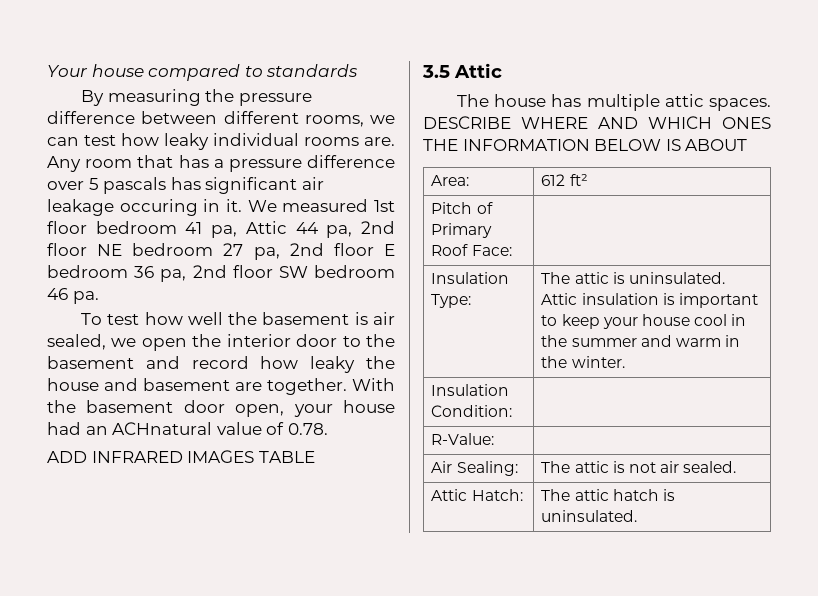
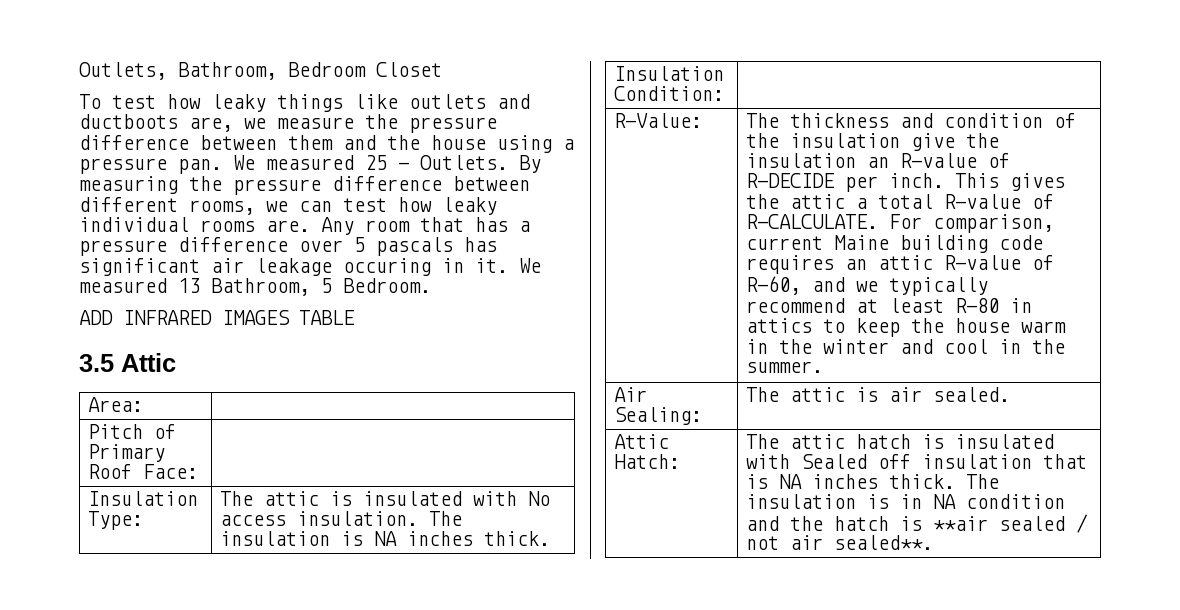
- Your house compared to standards
- By measuring the pressure difference between different rooms, we can test how leaky individual rooms are.
+ Outlets, Bathroom, Bedroom Closet
+ To test how leaky things like outlets and ductboots are, we measure the pressure difference between them and the house using a pressure pan. We measured 25 - Outlets. By measuring the pressure difference between different rooms, we can test how leaky individual rooms are.
- We measured 1st floor bedroom 41 pa, Attic 44 pa, 2nd floor NE bedroom 27 pa, 2nd floor E bedroom 36 pa, 2nd floor SW bedroom 46 pa.
- To test how well the basement is air sealed, we open the interior door to the basement and record how leaky the house and basement are together. With the basement door open, your house had an ACHnatural value of 0.78.
+ We measured 13 Bathroom, 5 Bedroom.
- The house has multiple attic spaces. DESCRIBE WHERE AND WHICH ONES THE INFORMATION BELOW IS ABOUT
- Area: | 612 ft²
+ Area: |
- Insulation Type: | The attic is uninsulated. Attic insulation is important to keep your house cool in the summer and warm in the winter.
+ Insulation Type: | The attic is insulated with No access insulation. The insulation is NA inches thick.
  Insulation Condition: |
- R-Value: |
+ R-Value: | The thickness and condition of the insulation give the insulation an R-value of R-DECIDE per inch. This gives the attic a total R-value of R-CALCULATE. For comparison, current Maine building code requires an attic R-value of R-60, and we typically recommend at least R-80 in attics to keep the house warm in the winter and cool in the summer.
- Air Sealing: | The attic is not air sealed.
+ Air Sealing: | The attic is air sealed.
- Attic Hatch: | The attic hatch is uninsulated.
+ Attic Hatch: | The attic hatch is insulated with Sealed off insulation that is NA inches thick. The insulation is in NA condition and the hatch is **air sealed / not air sealed**.

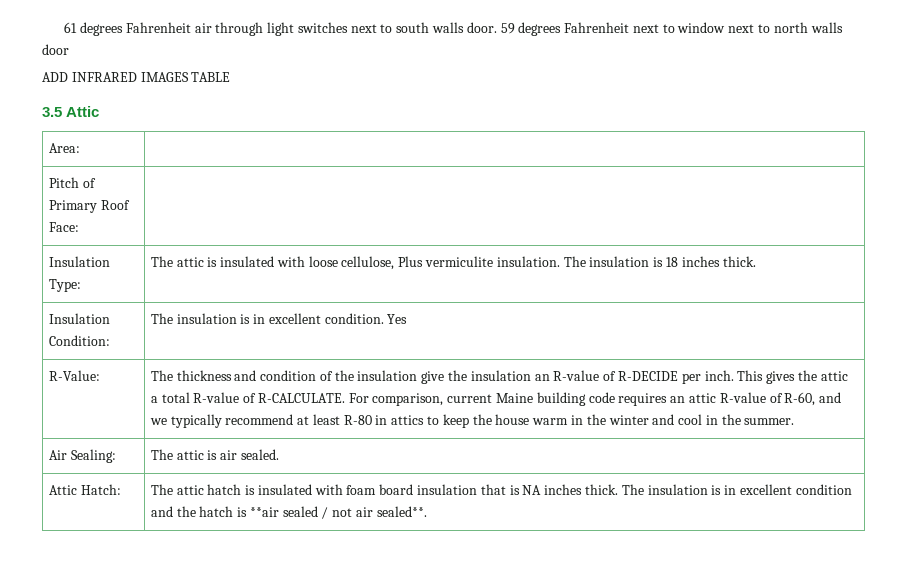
- Outlets, Bathroom, Bedroom Closet
- To test how leaky things like outlets and ductboots are, we measure the pressure difference between them and the house using a pressure pan. We measured 25 - Outlets. By measuring the pressure difference between different rooms, we can test how leaky individual rooms are. Any room that has a pressure difference over 5 pascals has significant air leakage occuring in it. We measured 13 Bathroom, 5 Bedroom.
+ 61 degrees Fahrenheit air through light switches next to south walls door. 59 degrees Fahrenheit next to window next to north walls door
- Insulation Type: | The attic is insulated with No access insulation. The insulation is NA inches thick.
+ Insulation Type: | The attic is insulated with loose cellulose, Plus vermiculite insulation. The insulation is 18 inches thick.
- Insulation Condition: |
+ Insulation Condition: | The insulation is in excellent condition. Yes
- Attic Hatch: | The attic hatch is insulated with Sealed off insulation that is NA inches thick. The insulation is in NA condition and the hatch is **air sealed / not air sealed**.
+ Attic Hatch: | The attic hatch is insulated with foam board insulation that is NA inches thick. The insulation is in excellent condition and the hatch is **air sealed / not air sealed**.

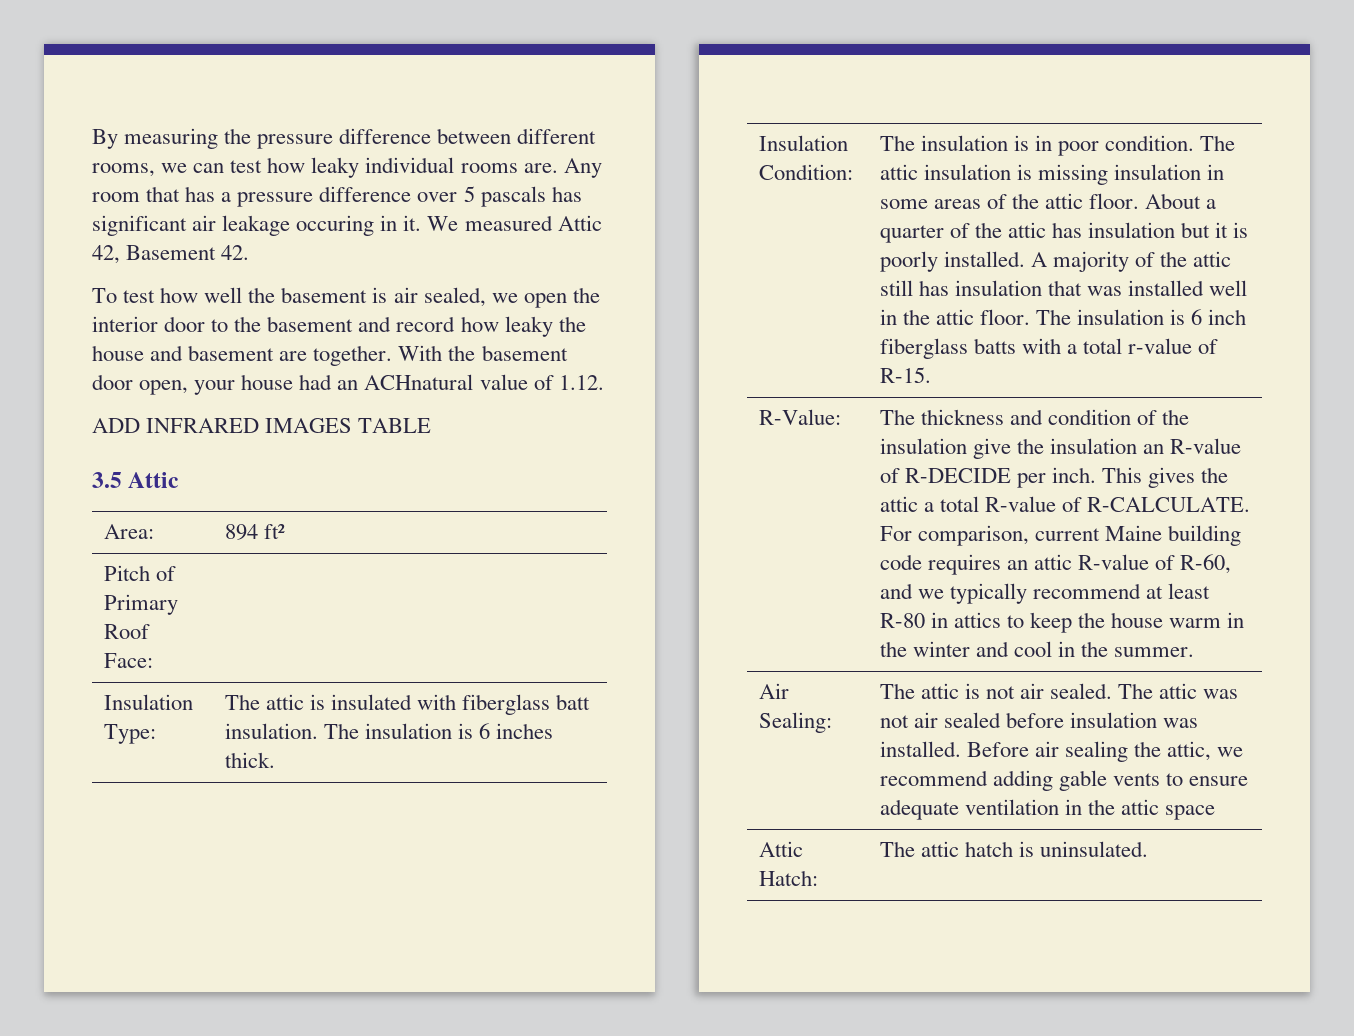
- 61 degrees Fahrenheit air through light switches next to south walls door. 59 degrees Fahrenheit next to window next to north walls door
+ By measuring the pressure difference between different rooms, we can test how leaky individual rooms are. Any room that has a pressure difference over 5 pascals has significant air leakage occuring in it. We measured Attic 42, Basement 42.
+ To test how well the basement is air sealed, we open the interior door to the basement and record how leaky the house and basement are together. With the basement door open, your house had an ACHnatural value of 1.12.
- Area: |
+ Area: | 894 ft²
- Insulation Type: | The attic is insulated with loose cellulose, Plus vermiculite insulation. The insulation is 18 inches thick.
+ Insulation Type: | The attic is insulated with fiberglass batt insulation. The insulation is 6 inches thick.
- The insulation is in excellent condition. Yes
+ The insulation is in poor condition. The attic insulation is missing insulation in some areas of the attic floor. About a quarter of the attic has insulation but it is poorly installed. A majority of the attic still has insulation that was installed well in the attic floor. The insulation is 6 inch fiberglass batts with a total r-value of R-15.
- Air Sealing: | The attic is air sealed.
+ Air Sealing: | The attic is not air sealed. The attic was not air sealed before insulation was installed. Before air sealing the attic, we recommend adding gable vents to ensure adequate ventilation in the attic space
- Attic Hatch: | The attic hatch is insulated with foam board insulation that is NA inches thick. The insulation is in excellent condition and the hatch is **air sealed / not air sealed**.
+ Attic Hatch: | The attic hatch is uninsulated.

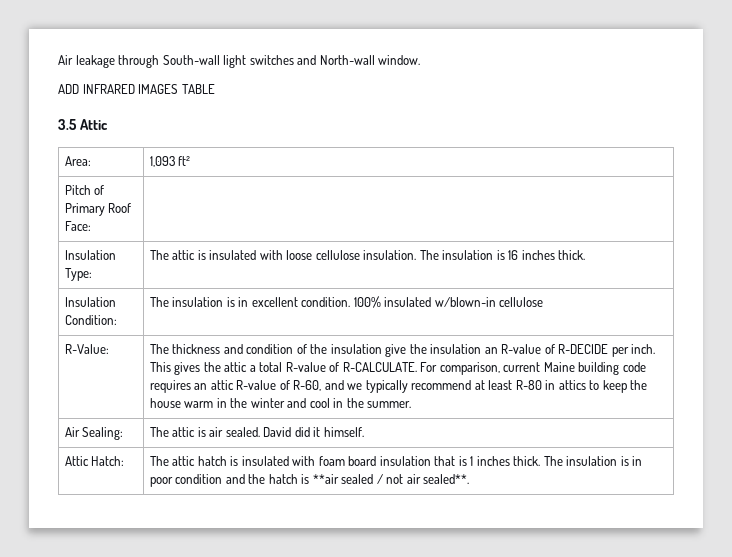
- By measuring the pressure difference between different rooms, we can test how leaky individual rooms are. Any room that has a pressure difference over 5 pascals has significant air leakage occuring in it. We measured Attic 42, Basement 42.
- To test how well the basement is air sealed, we open the interior door to the basement and record how leaky the house and basement are together. With the basement door open, your house had an ACHnatural value of 1.12.
+ Air leakage through South-wall light switches and North-wall window.
- Area: | 894 ft²
+ Area: | 1,093 ft²
- Insulation Type: | The attic is insulated with fiberglass batt insulation. The insulation is 6 inches thick.
+ Insulation Type: | The attic is insulated with loose cellulose insulation. The insulation is 16 inches thick.
- The insulation is in poor condition. The attic insulation is missing insulation in some areas of the attic floor. About a quarter of the attic has insulation but it is poorly installed. A majority of the attic still has insulation that was installed well in the attic floor. The insulation is 6 inch fiberglass batts with a total r-value of R-15.
+ The insulation is in excellent condition. 100% insulated w/blown-in cellulose
- Air Sealing: | The attic is not air sealed. The attic was not air sealed before insulation was installed. Before air sealing the attic, we recommend adding gable vents to ensure adequate ventilation in the attic space
+ Air Sealing: | The attic is air sealed. David did it himself.
- Attic Hatch: | The attic hatch is uninsulated.
+ Attic Hatch: | The attic hatch is insulated with foam board insulation that is 1 inches thick. The insulation is in poor condition and the hatch is **air sealed / not air sealed**.

